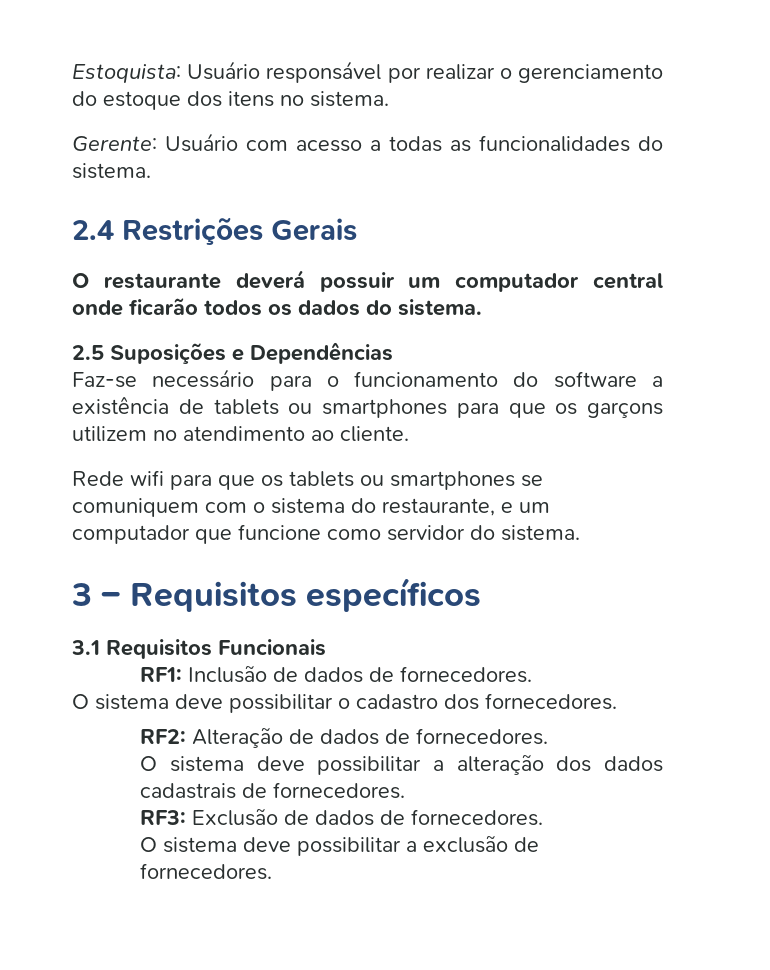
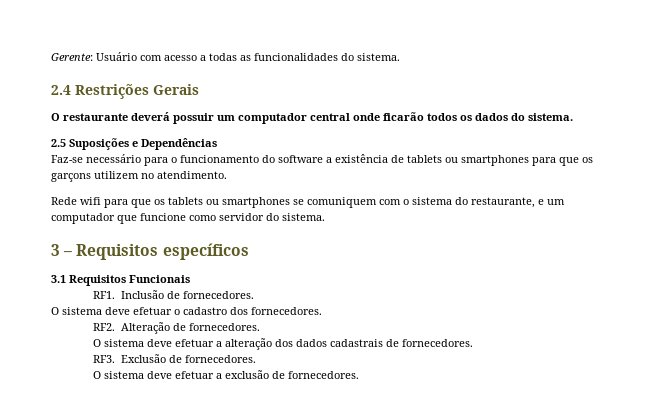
- Estoquista: Usuário responsável por realizar o gerenciamento do estoque dos itens no sistema.
- Faz-se necessário para o funcionamento do software a existência de tablets ou smartphones para que os garçons utilizem no atendimento ao cliente.
+ Faz-se necessário para o funcionamento do software a existência de tablets ou smartphones para que os garçons utilizem no atendimento.
- RF1: Inclusão de dados de fornecedores.
- O sistema deve possibilitar o cadastro dos fornecedores.
+ RF1. Inclusão de fornecedores.
+ O sistema deve efetuar o cadastro dos fornecedores.
- RF2: Alteração de dados de fornecedores.
- O sistema deve possibilitar a alteração dos dados cadastrais de fornecedores.
+ RF2. Alteração de fornecedores.
+ O sistema deve efetuar a alteração dos dados cadastrais de fornecedores.
- RF3: Exclusão de dados de fornecedores.
- O sistema deve possibilitar a exclusão de fornecedores.
+ RF3. Exclusão de fornecedores.
+ O sistema deve efetuar a exclusão de fornecedores.

